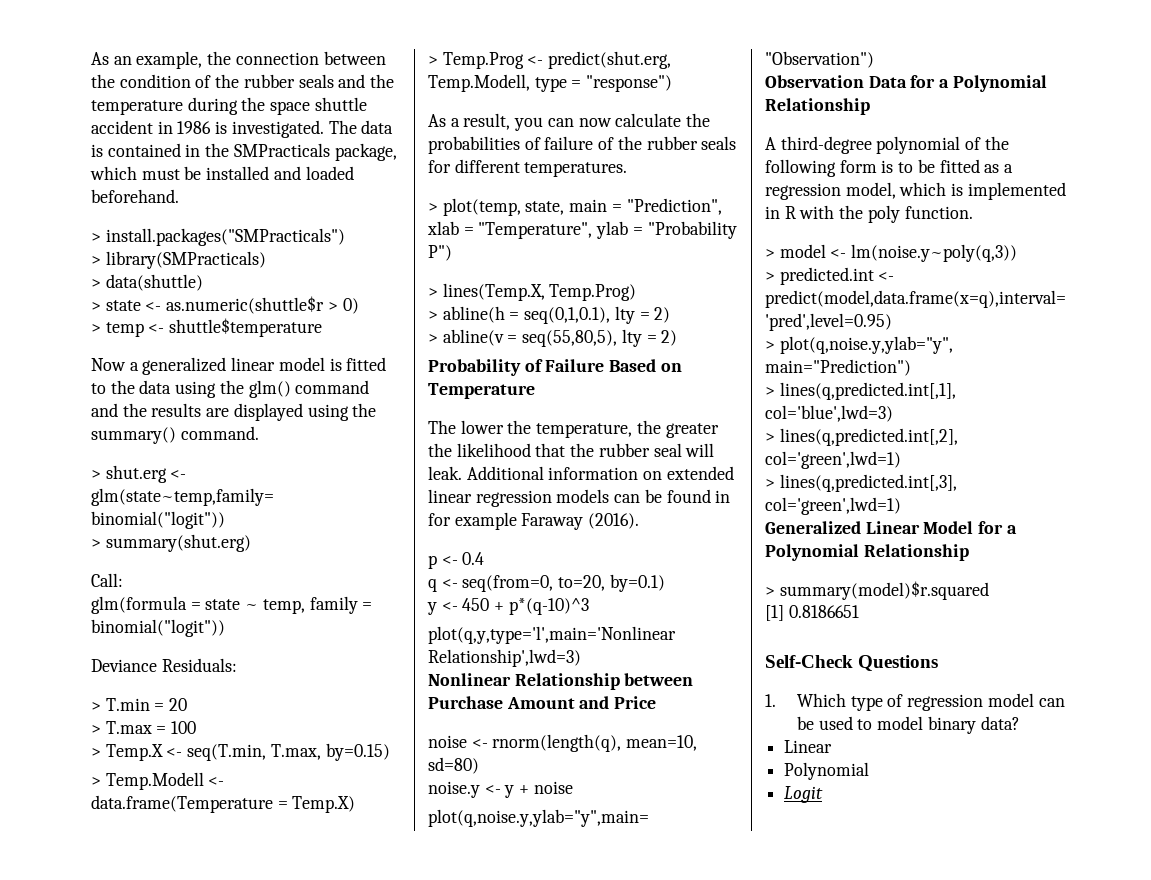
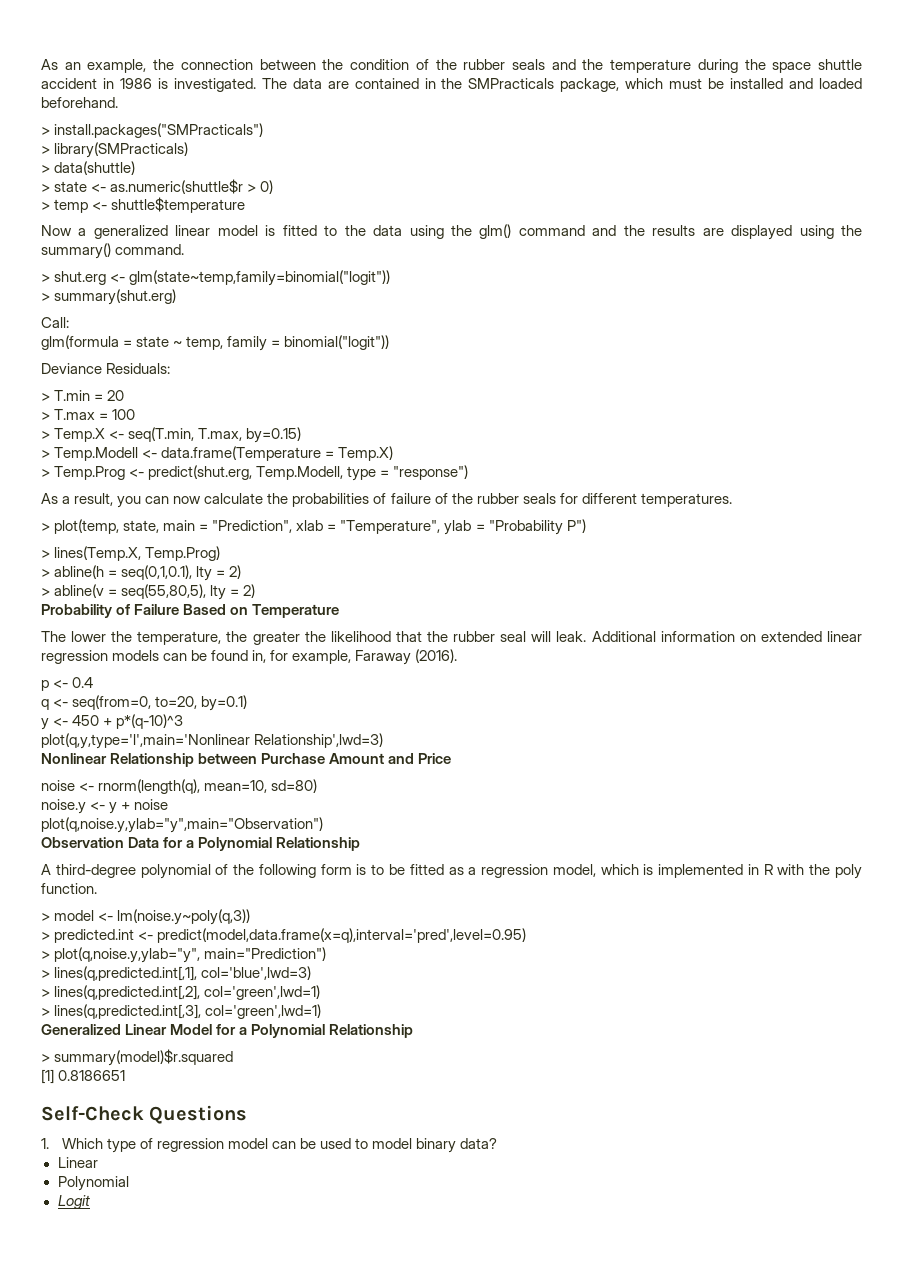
- The data is contained in the SMPracticals package, which must be installed and loaded beforehand.
+ The data are contained in the SMPracticals package, which must be installed and loaded beforehand.
- Additional information on extended linear regression models can be found in for example Faraway (2016).
+ Additional information on extended linear regression models can be found in, for example, Faraway (2016).

